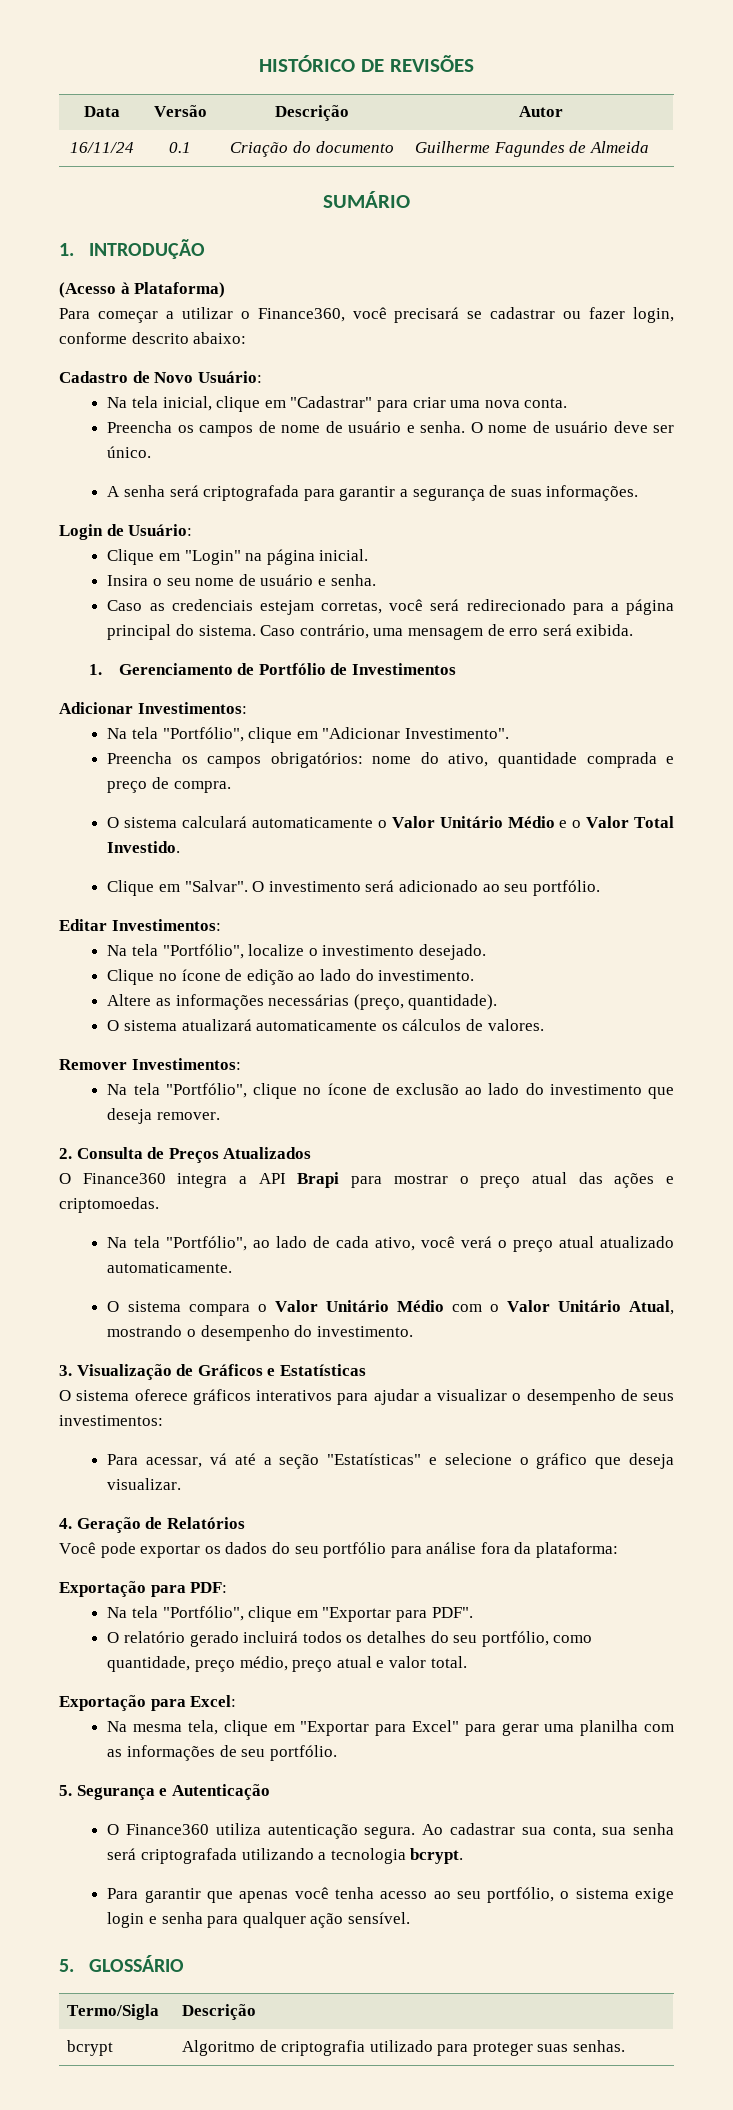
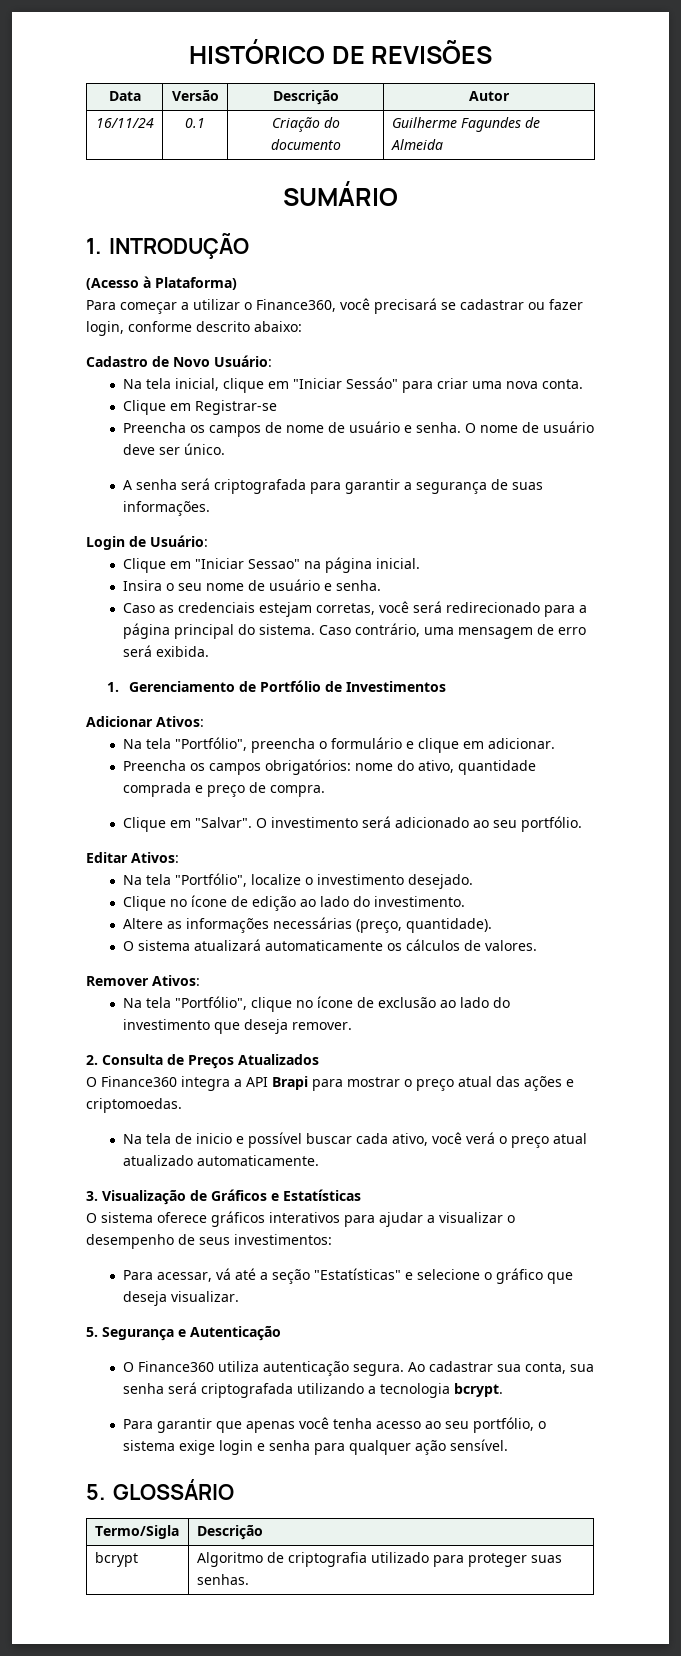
- Na tela inicial, clique em "Cadastrar" para criar uma nova conta.
+ Na tela inicial, clique em "Iniciar Sessáo" para criar uma nova conta.
+ Clique em Registrar-se
- Clique em "Login" na página inicial.
+ Clique em "Iniciar Sessao" na página inicial.
- Adicionar Investimentos:
- Na tela "Portfólio", clique em "Adicionar Investimento".
+ Adicionar Ativos:
+ Na tela "Portfólio", preencha o formulário e clique em adicionar.
- O sistema calculará automaticamente o Valor Unitário Médio e o Valor Total Investido.
- Editar Investimentos:
+ Editar Ativos:
- Remover Investimentos:
+ Remover Ativos:
- Na tela "Portfólio", ao lado de cada ativo, você verá o preço atual atualizado automaticamente.
+ Na tela de inicio e possível buscar cada ativo, você verá o preço atual atualizado automaticamente.
- O sistema compara o Valor Unitário Médio com o Valor Unitário Atual, mostrando o desempenho do investimento.
- 4. Geração de Relatórios
- Você pode exportar os dados do seu portfólio para análise fora da plataforma:
- Exportação para PDF:
- Na tela "Portfólio", clique em "Exportar para PDF".
- O relatório gerado incluirá todos os detalhes do seu portfólio, como quantidade, preço médio, preço atual e valor total.
- Exportação para Excel:
- Na mesma tela, clique em "Exportar para Excel" para gerar uma planilha com as informações de seu portfólio.

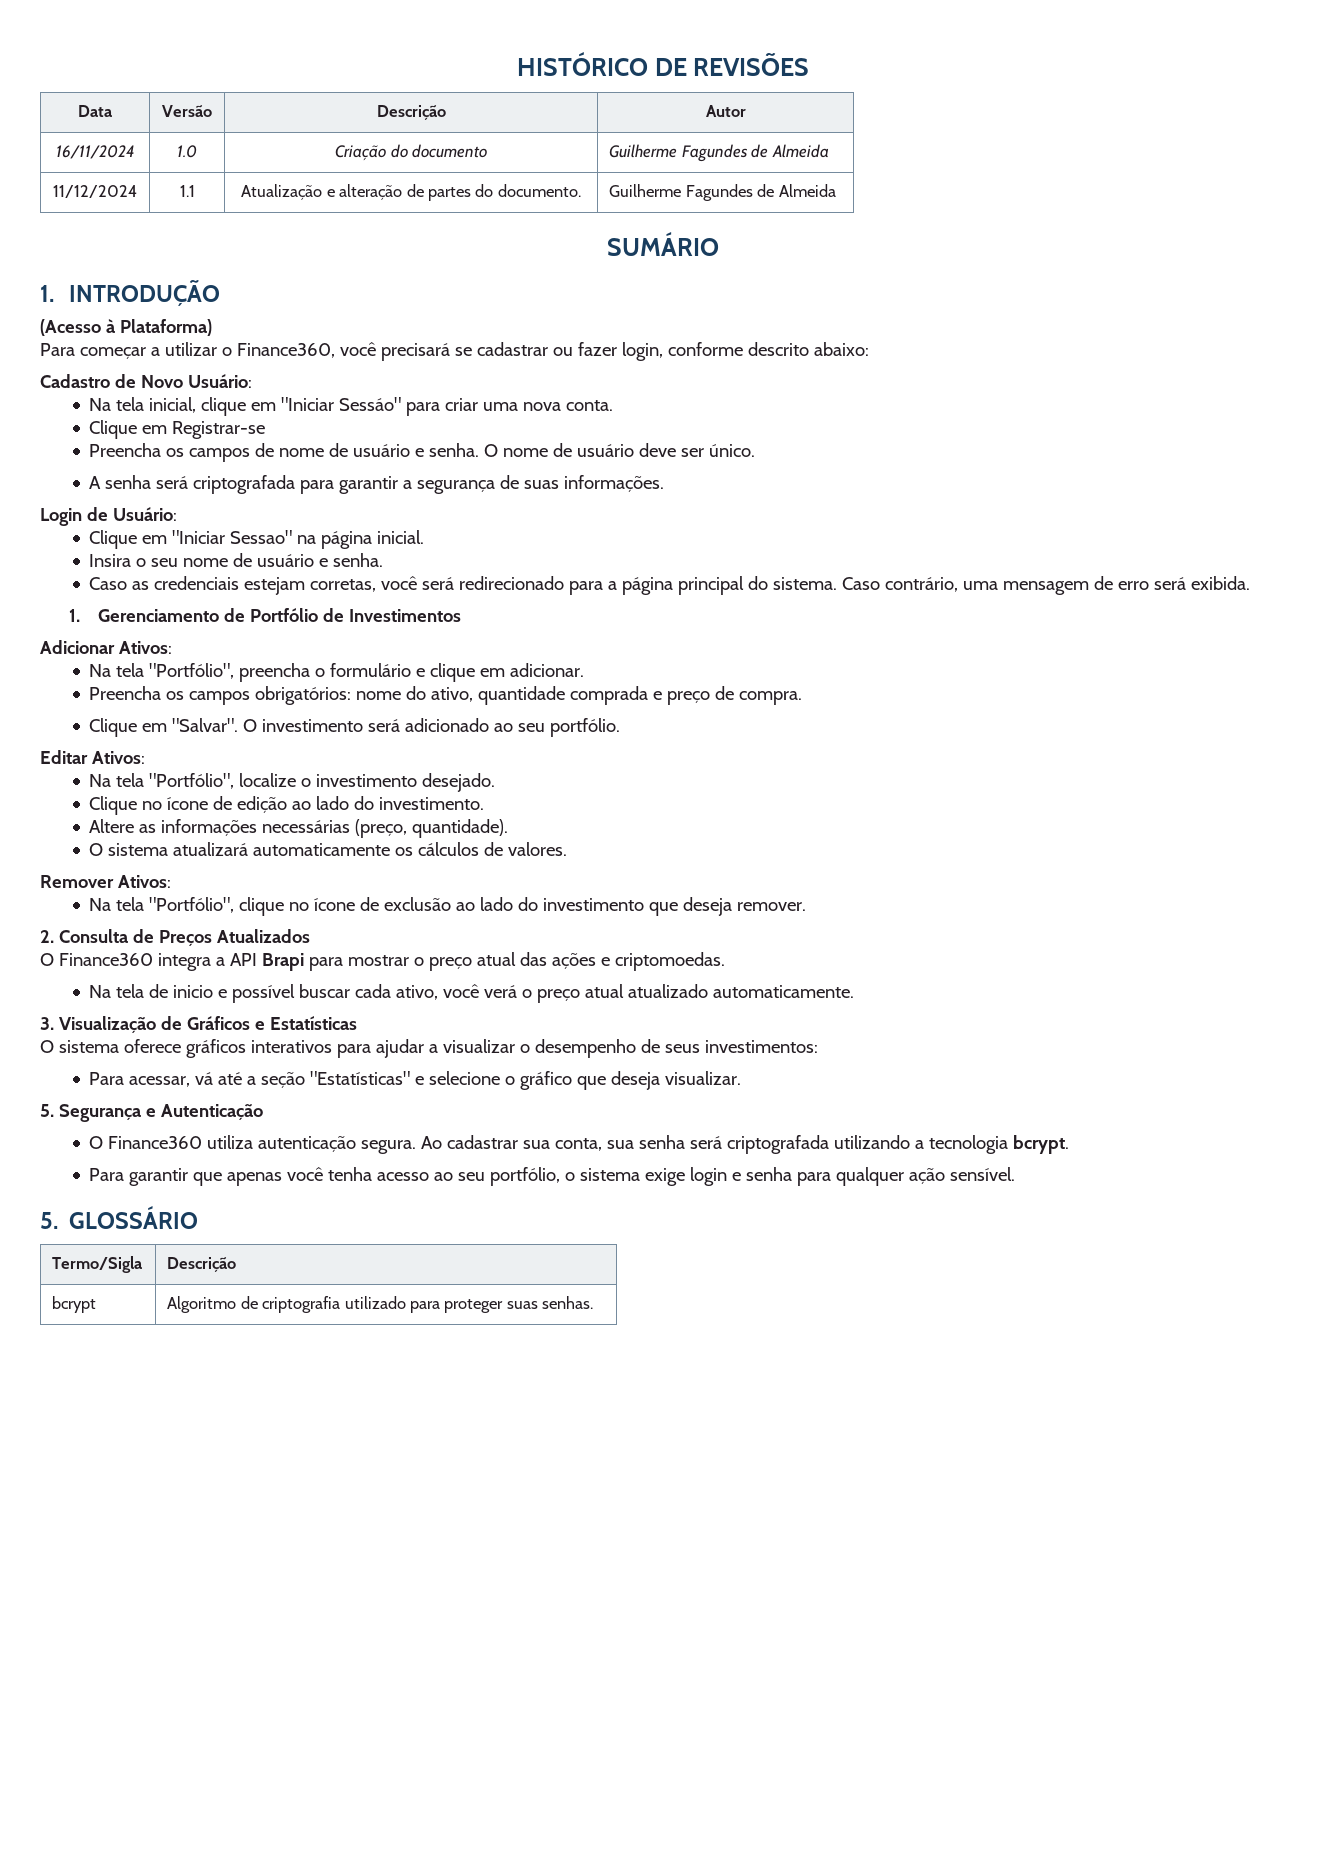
- 16/11/24 | 0.1 | Criação do documento | Guilherme Fagundes de Almeida
+ 16/11/2024 | 1.0 | Criação do documento | Guilherme Fagundes de Almeida
+ 11/12/2024 | 1.1 | Atualização e alteração de partes do documento. | Guilherme Fagundes de Almeida

